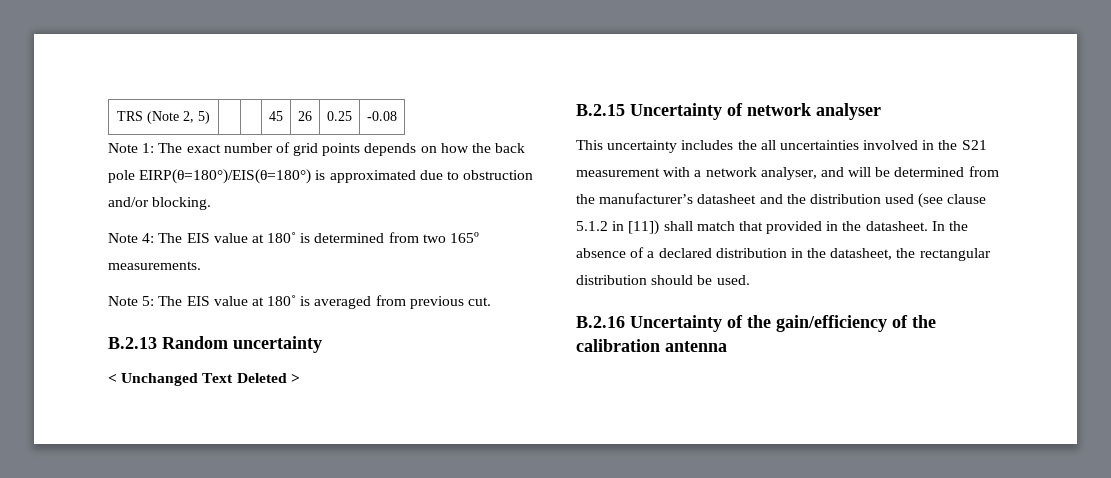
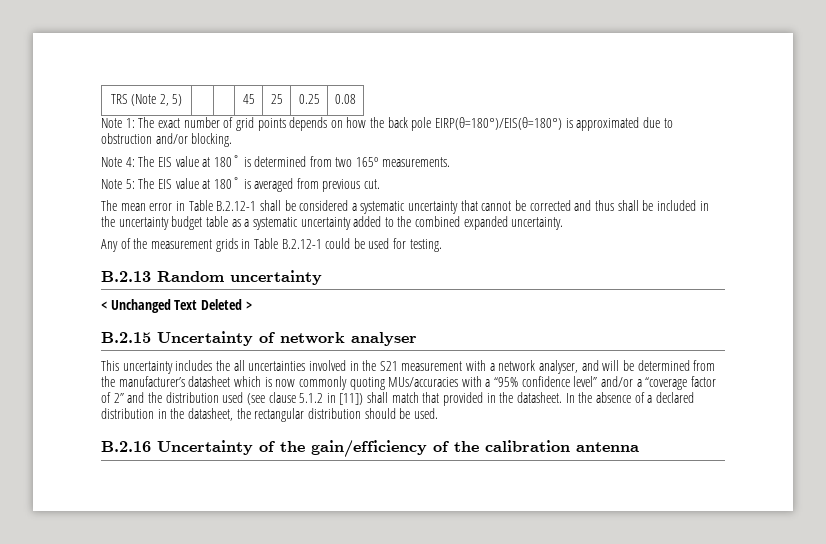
- TRS (Note 2, 5) | | | 45 | 26 | 0.25 | -0.08
+ TRS (Note 2, 5) | | | 45 | 25 | 0.25 | 0.08
+ The mean error in Table B.2.12-1 shall be considered a systematic uncertainty that cannot be corrected and thus shall be included in the uncertainty budget table as a systematic uncertainty added to the combined expanded uncertainty.
+ Any of the measurement grids in Table B.2.12-1 could be used for testing.
- This uncertainty includes the all uncertainties involved in the S21 measurement with a network analyser, and will be determined from the manufacturer’s datasheet and the distribution used (see clause 5.1.2 in [11]) shall match that provided in the datasheet.
+ This uncertainty includes the all uncertainties involved in the S21 measurement with a network analyser, and will be determined from the manufacturer’s datasheet which is now commonly quoting MUs/accuracies with a “95% confidence level” and/or a “coverage factor of 2” and the distribution used (see clause 5.1.2 in [11]) shall match that provided in the datasheet.

